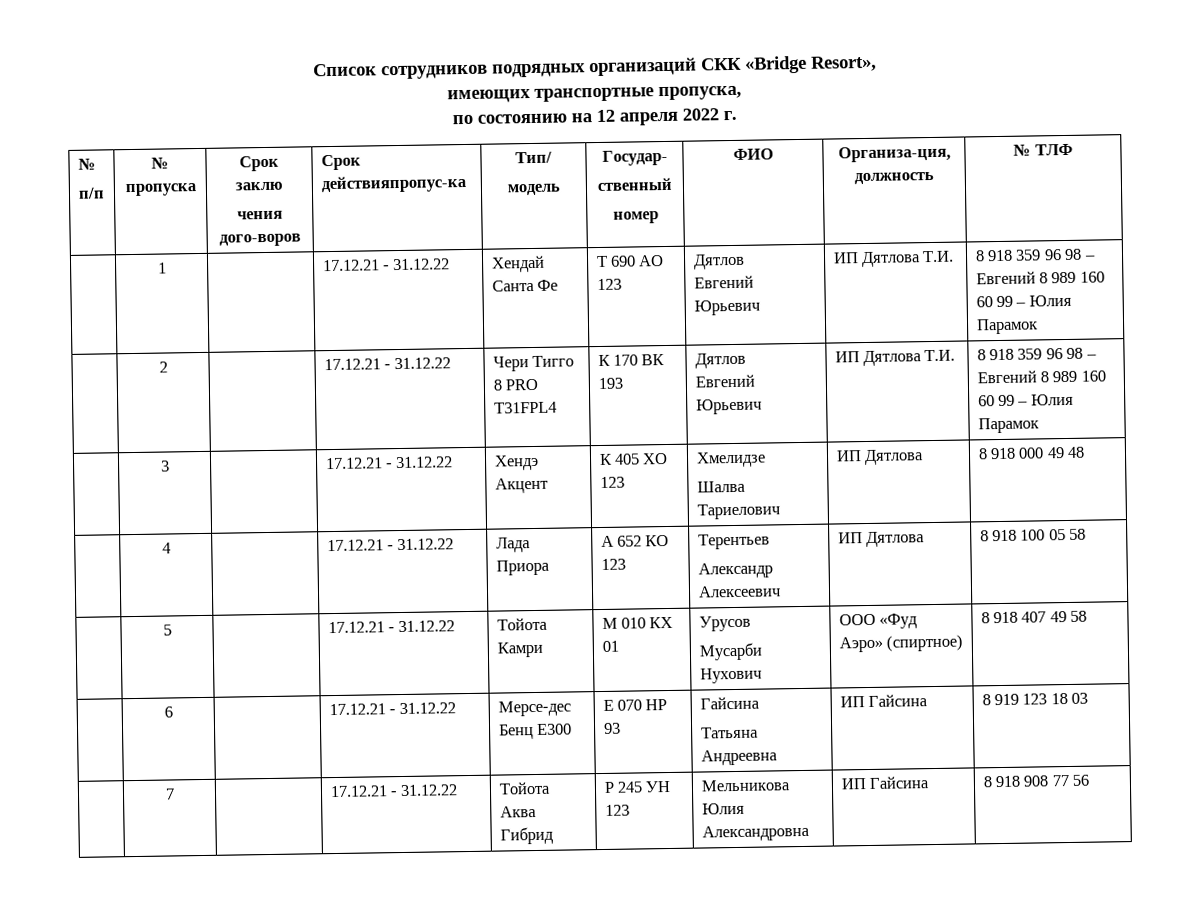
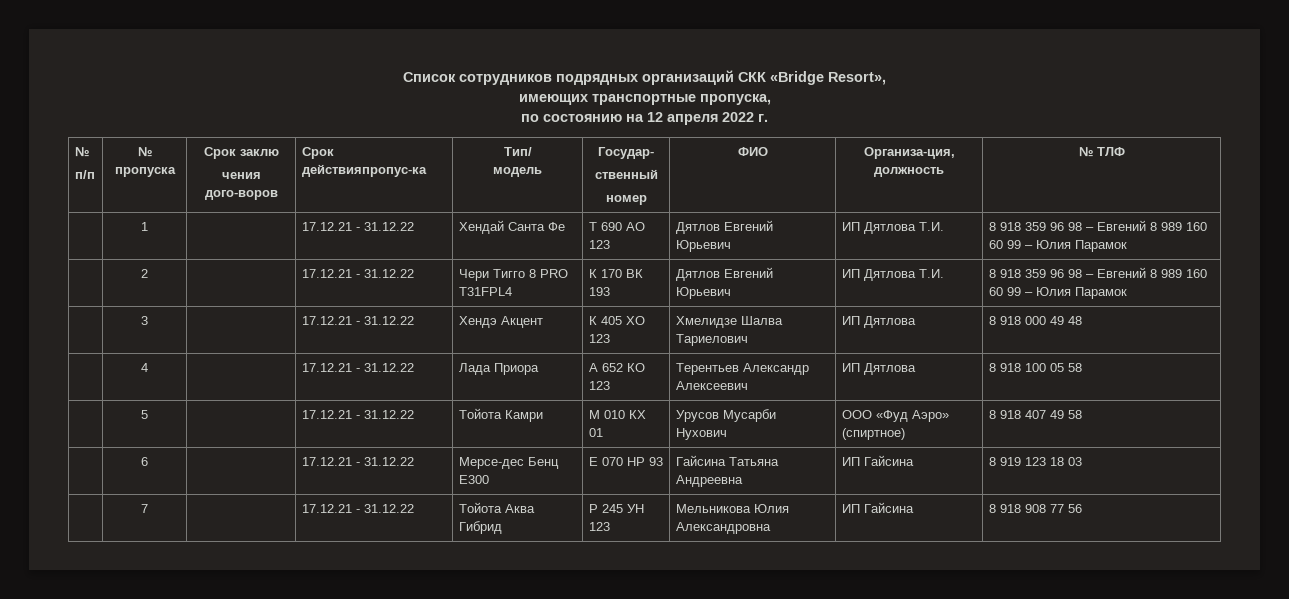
- | 1 | | 17.12.21 - 31.12.22 | Хендай Санта Фе | Т 690 АО 123 | Дятлов
- Евгений Юрьевич | ИП Дятлова Т.И. | 8 918 359 96 98 – Евгений 8 989 160 60 99 – Юлия Парамок
+ | 1 | | 17.12.21 - 31.12.22 | Хендай Санта Фе | Т 690 АО 123 | Дятлов Евгений Юрьевич | ИП Дятлова Т.И. | 8 918 359 96 98 – Евгений 8 989 160 60 99 – Юлия Парамок
- | 2 | | 17.12.21 - 31.12.22 | Чери Тигго 8 PRO Т31FPL4 | К 170 ВК 193 | Дятлов
- Евгений Юрьевич | ИП Дятлова Т.И. | 8 918 359 96 98 – Евгений 8 989 160 60 99 – Юлия Парамок
+ | 2 | | 17.12.21 - 31.12.22 | Чери Тигго 8 PRO Т31FPL4 | К 170 ВК 193 | Дятлов Евгений Юрьевич | ИП Дятлова Т.И. | 8 918 359 96 98 – Евгений 8 989 160 60 99 – Юлия Парамок
- | 3 | | 17.12.21 - 31.12.22 | Хендэ Акцент | К 405 ХО 123 | Хмелидзе
- Шалва Тариелович | ИП Дятлова | 8 918 000 49 48
+ | 3 | | 17.12.21 - 31.12.22 | Хендэ Акцент | К 405 ХО 123 | Хмелидзе Шалва Тариелович | ИП Дятлова | 8 918 000 49 48
- | 4 | | 17.12.21 - 31.12.22 | Лада Приора | А 652 КО 123 | Терентьев
- Александр Алексеевич | ИП Дятлова | 8 918 100 05 58
+ | 4 | | 17.12.21 - 31.12.22 | Лада Приора | А 652 КО 123 | Терентьев Александр Алексеевич | ИП Дятлова | 8 918 100 05 58
- | 5 | | 17.12.21 - 31.12.22 | Тойота Камри | М 010 КХ 01 | Урусов
- Мусарби Нухович | ООО «Фуд Аэро» (спиртное) | 8 918 407 49 58
+ | 5 | | 17.12.21 - 31.12.22 | Тойота Камри | М 010 КХ 01 | Урусов Мусарби Нухович | ООО «Фуд Аэро» (спиртное) | 8 918 407 49 58
- | 6 | | 17.12.21 - 31.12.22 | Мерсе-дес Бенц Е300 | Е 070 НР 93 | Гайсина
- Татьяна Андреевна | ИП Гайсина | 8 919 123 18 03
+ | 6 | | 17.12.21 - 31.12.22 | Мерсе-дес Бенц Е300 | Е 070 НР 93 | Гайсина Татьяна Андреевна | ИП Гайсина | 8 919 123 18 03

